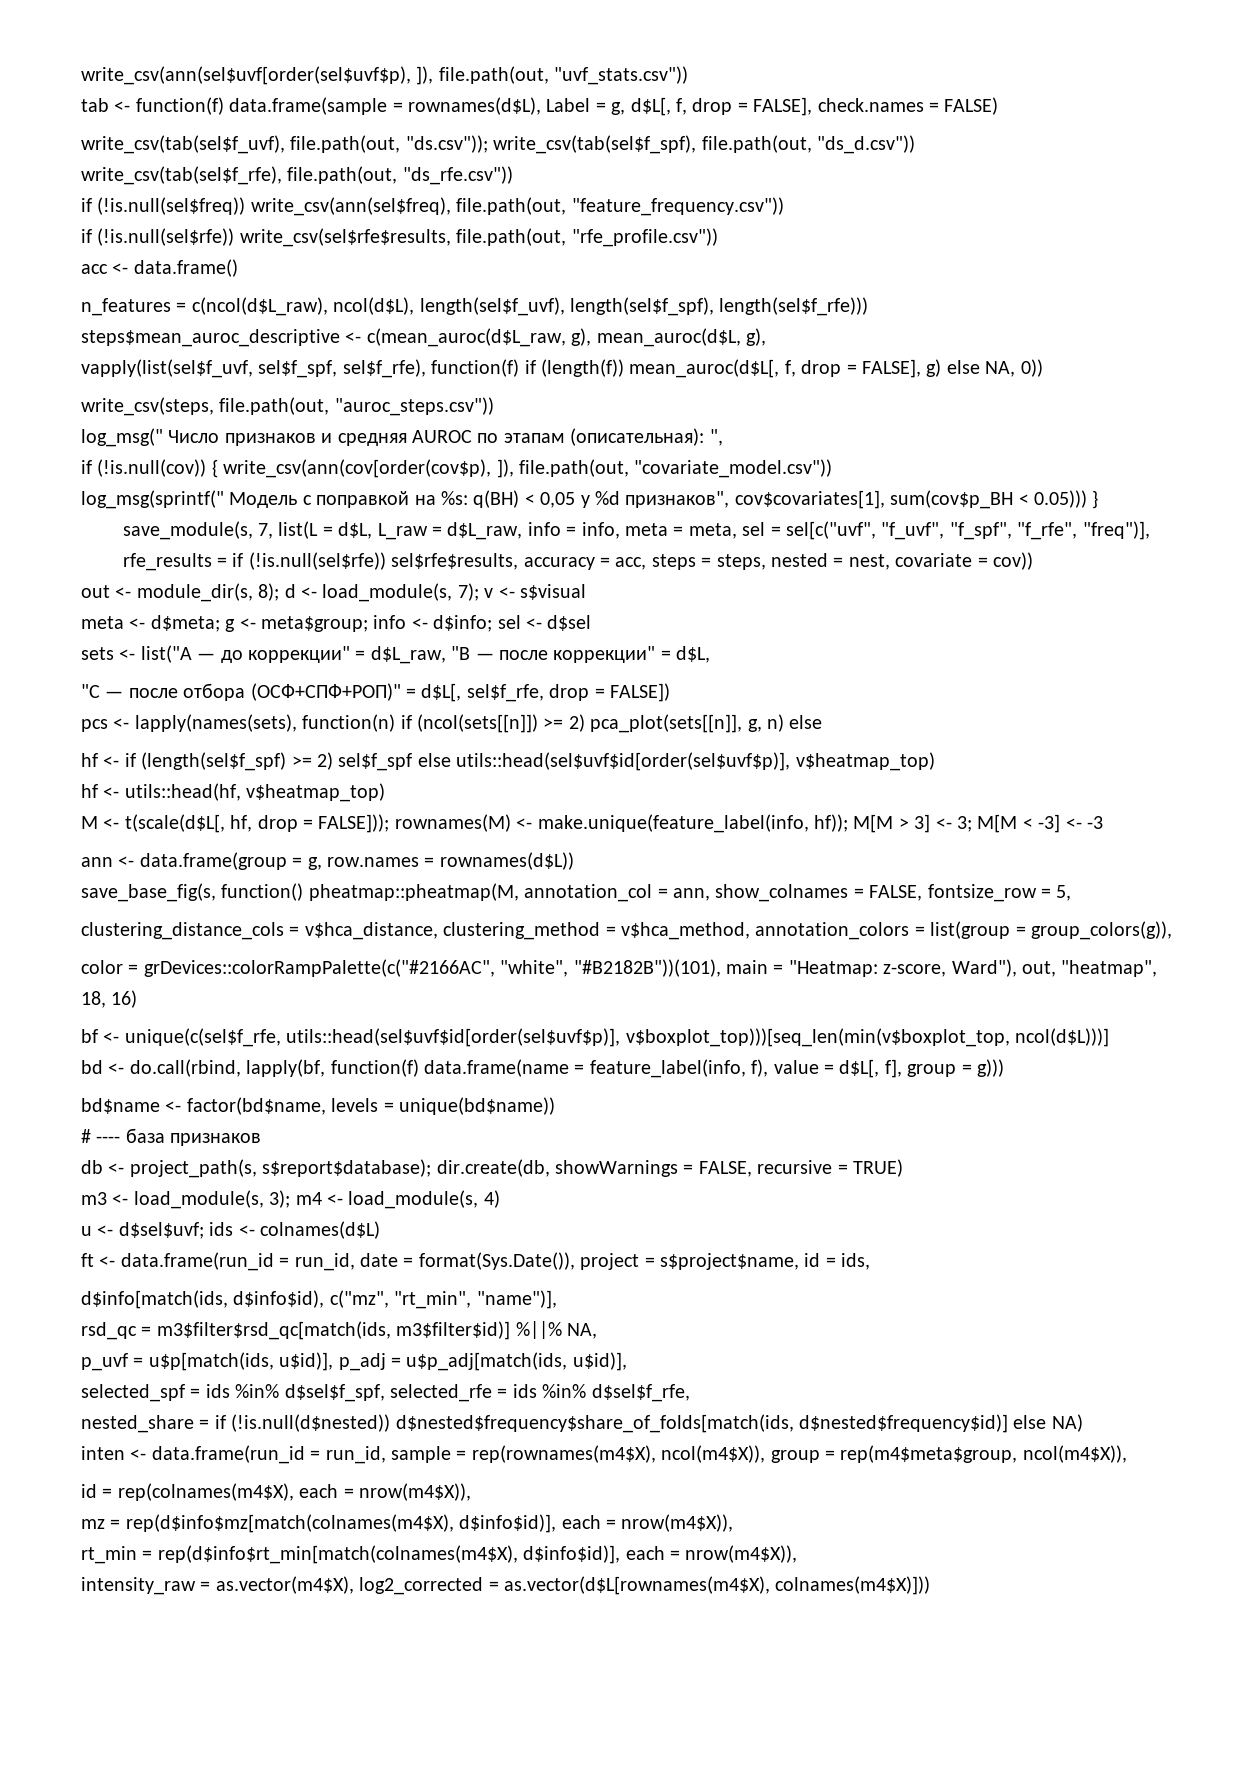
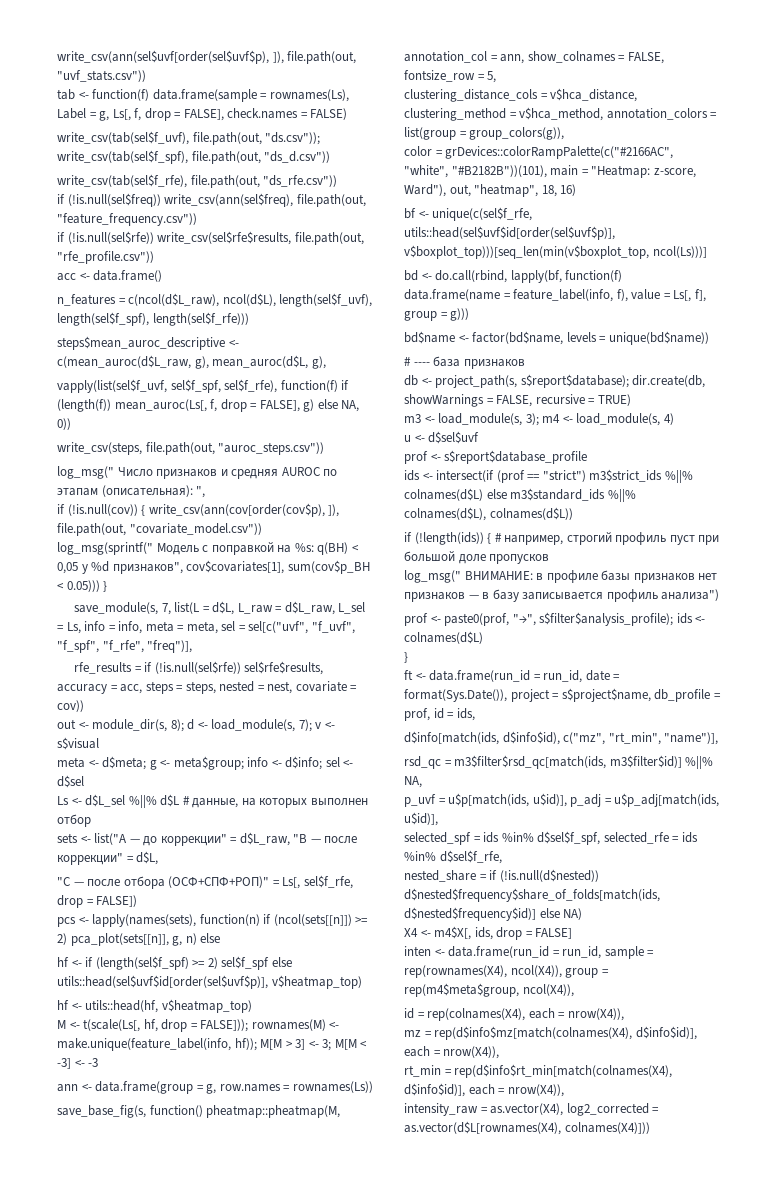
- tab <- function(f) data.frame(sample = rownames(d$L), Label = g, d$L[, f, drop = FALSE], check.names = FALSE)
+ tab <- function(f) data.frame(sample = rownames(Ls), Label = g, Ls[, f, drop = FALSE], check.names = FALSE)
- vapply(list(sel$f_uvf, sel$f_spf, sel$f_rfe), function(f) if (length(f)) mean_auroc(d$L[, f, drop = FALSE], g) else NA, 0))
+ vapply(list(sel$f_uvf, sel$f_spf, sel$f_rfe), function(f) if (length(f)) mean_auroc(Ls[, f, drop = FALSE], g) else NA, 0))
- save_module(s, 7, list(L = d$L, L_raw = d$L_raw, info = info, meta = meta, sel = sel[c("uvf", "f_uvf", "f_spf", "f_rfe", "freq")],
+ save_module(s, 7, list(L = d$L, L_raw = d$L_raw, L_sel = Ls, info = info, meta = meta, sel = sel[c("uvf", "f_uvf", "f_spf", "f_rfe", "freq")],
+ Ls <- d$L_sel %||% d$L # данные, на которых выполнен отбор
- "C — после отбора (ОСФ+СПФ+РОП)" = d$L[, sel$f_rfe, drop = FALSE])
+ "C — после отбора (ОСФ+СПФ+РОП)" = Ls[, sel$f_rfe, drop = FALSE])
- M <- t(scale(d$L[, hf, drop = FALSE])); rownames(M) <- make.unique(feature_label(info, hf)); M[M > 3] <- 3; M[M < -3] <- -3
+ M <- t(scale(Ls[, hf, drop = FALSE])); rownames(M) <- make.unique(feature_label(info, hf)); M[M > 3] <- 3; M[M < -3] <- -3
- ann <- data.frame(group = g, row.names = rownames(d$L))
+ ann <- data.frame(group = g, row.names = rownames(Ls))
- bf <- unique(c(sel$f_rfe, utils::head(sel$uvf$id[order(sel$uvf$p)], v$boxplot_top)))[seq_len(min(v$boxplot_top, ncol(d$L)))]
+ bf <- unique(c(sel$f_rfe, utils::head(sel$uvf$id[order(sel$uvf$p)], v$boxplot_top)))[seq_len(min(v$boxplot_top, ncol(Ls)))]
- bd <- do.call(rbind, lapply(bf, function(f) data.frame(name = feature_label(info, f), value = d$L[, f], group = g)))
+ bd <- do.call(rbind, lapply(bf, function(f) data.frame(name = feature_label(info, f), value = Ls[, f], group = g)))
- u <- d$sel$uvf; ids <- colnames(d$L)
+ u <- d$sel$uvf
+ prof <- s$report$database_profile
+ ids <- intersect(if (prof == "strict") m3$strict_ids %||% colnames(d$L) else m3$standard_ids %||% colnames(d$L), colnames(d$L))
+ if (!length(ids)) { # например, строгий профиль пуст при большой доле пропусков
+ log_msg(" ВНИМАНИЕ: в профиле базы признаков нет признаков — в базу записывается профиль анализа")
+ prof <- paste0(prof, "→", s$filter$analysis_profile); ids <- colnames(d$L)
+ }
- ft <- data.frame(run_id = run_id, date = format(Sys.Date()), project = s$project$name, id = ids,
+ ft <- data.frame(run_id = run_id, date = format(Sys.Date()), project = s$project$name, db_profile = prof, id = ids,
+ X4 <- m4$X[, ids, drop = FALSE]
- inten <- data.frame(run_id = run_id, sample = rep(rownames(m4$X), ncol(m4$X)), group = rep(m4$meta$group, ncol(m4$X)),
- id = rep(colnames(m4$X), each = nrow(m4$X)),
+ inten <- data.frame(run_id = run_id, sample = rep(rownames(X4), ncol(X4)), group = rep(m4$meta$group, ncol(X4)),
+ id = rep(colnames(X4), each = nrow(X4)),
- mz = rep(d$info$mz[match(colnames(m4$X), d$info$id)], each = nrow(m4$X)),
+ mz = rep(d$info$mz[match(colnames(X4), d$info$id)], each = nrow(X4)),
- rt_min = rep(d$info$rt_min[match(colnames(m4$X), d$info$id)], each = nrow(m4$X)),
+ rt_min = rep(d$info$rt_min[match(colnames(X4), d$info$id)], each = nrow(X4)),
- intensity_raw = as.vector(m4$X), log2_corrected = as.vector(d$L[rownames(m4$X), colnames(m4$X)]))
+ intensity_raw = as.vector(X4), log2_corrected = as.vector(d$L[rownames(X4), colnames(X4)]))

